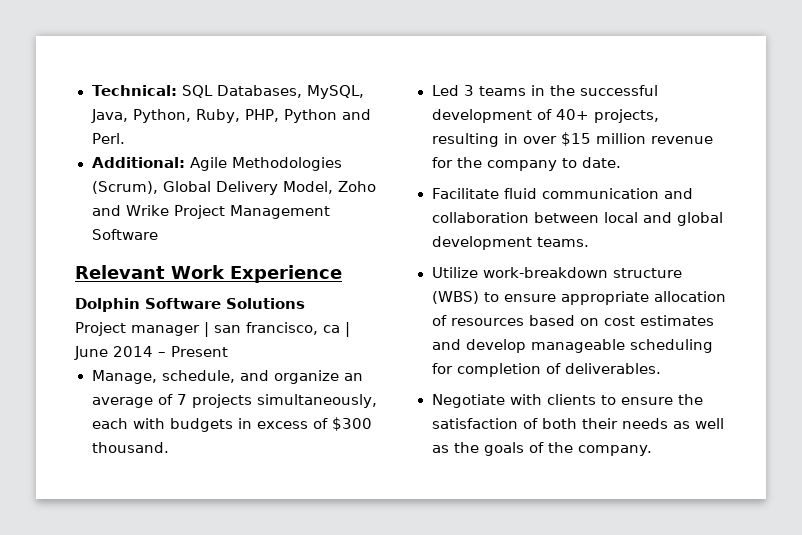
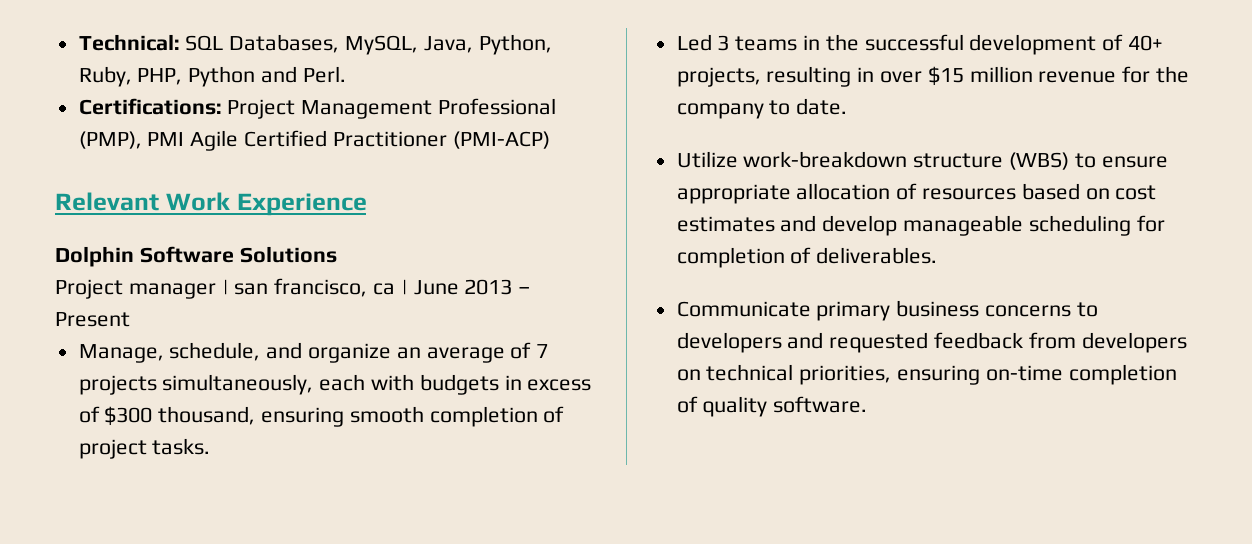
- Additional: Agile Methodologies (Scrum), Global Delivery Model, Zoho and Wrike Project Management Software
+ Certifications: Project Management Professional (PMP), PMI Agile Certified Practitioner (PMI-ACP)
- Project manager | san francisco, ca | June 2014 – Present
+ Project manager | san francisco, ca | June 2013 – Present
- Manage, schedule, and organize an average of 7 projects simultaneously, each with budgets in excess of $300 thousand.
+ Manage, schedule, and organize an average of 7 projects simultaneously, each with budgets in excess of $300 thousand, ensuring smooth completion of project tasks.
- Facilitate fluid communication and collaboration between local and global development teams.
- Negotiate with clients to ensure the satisfaction of both their needs as well as the goals of the company.
+ Communicate primary business concerns to developers and requested feedback from developers on technical priorities, ensuring on-time completion of quality software.

